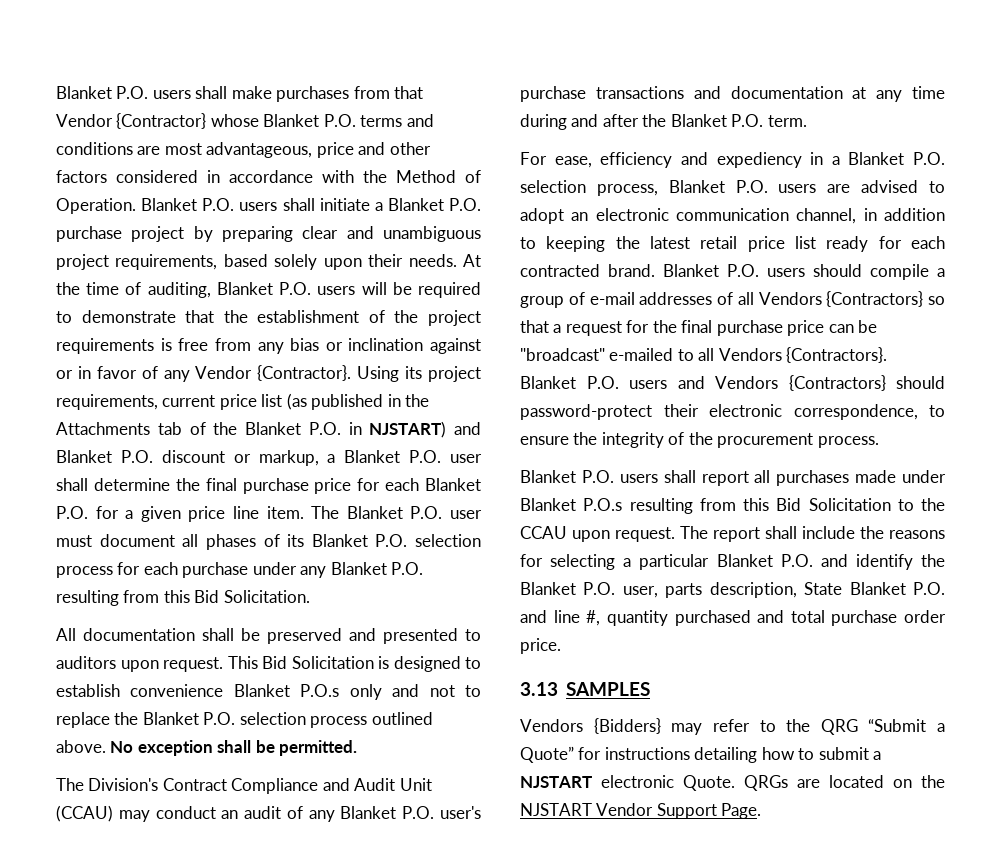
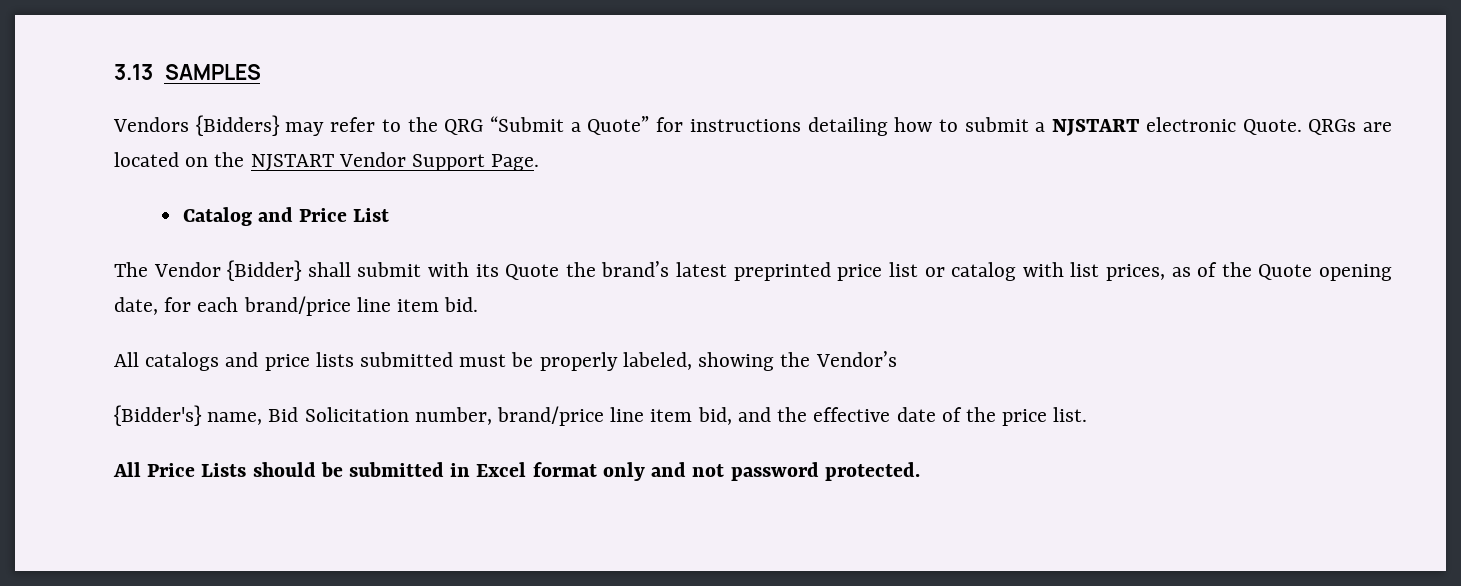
- Blanket P.O. users shall make purchases from that Vendor {Contractor} whose Blanket P.O. terms and conditions are most advantageous, price and other factors considered in accordance with the Method of Operation. Blanket P.O. users shall initiate a Blanket P.O. purchase project by preparing clear and unambiguous project requirements, based solely upon their needs. At the time of auditing, Blanket P.O. users will be required to demonstrate that the establishment of the project requirements is free from any bias or inclination against or in favor of any Vendor {Contractor}. Using its project requirements, current price list (as published in the Attachments tab of the Blanket P.O. in NJSTART) and Blanket P.O. discount or markup, a Blanket P.O. user shall determine the final purchase price for each Blanket P.O. for a given price line item. The Blanket P.O. user must document all phases of its Blanket P.O. selection process for each purchase under any Blanket P.O. resulting from this Bid Solicitation.
- All documentation shall be preserved and presented to auditors upon request. This Bid Solicitation is designed to establish convenience Blanket P.O.s only and not to replace the Blanket P.O. selection process outlined above. No exception shall be permitted.
- The Division's Contract Compliance and Audit Unit (CCAU) may conduct an audit of any Blanket P.O. user's purchase transactions and documentation at any time during and after the Blanket P.O. term.
- For ease, efficiency and expediency in a Blanket P.O. selection process, Blanket P.O. users are advised to adopt an electronic communication channel, in addition to keeping the latest retail price list ready for each contracted brand. Blanket P.O. users should compile a group of e-mail addresses of all Vendors {Contractors} so that a request for the final purchase price can be "broadcast" e-mailed to all Vendors {Contractors}. Blanket P.O. users and Vendors {Contractors} should password-protect their electronic correspondence, to ensure the integrity of the procurement process.
- Blanket P.O. users shall report all purchases made under Blanket P.O.s resulting from this Bid Solicitation to the CCAU upon request. The report shall include the reasons for selecting a particular Blanket P.O. and identify the Blanket P.O. user, parts description, State Blanket P.O. and line #, quantity purchased and total purchase order price.
+ Catalog and Price List
+ The Vendor {Bidder} shall submit with its Quote the brand’s latest preprinted price list or catalog with list prices, as of the Quote opening date, for each brand/price line item bid.
+ All catalogs and price lists submitted must be properly labeled, showing the Vendor’s
+ {Bidder's} name, Bid Solicitation number, brand/price line item bid, and the effective date of the price list.
+ All Price Lists should be submitted in Excel format only and not password protected.

